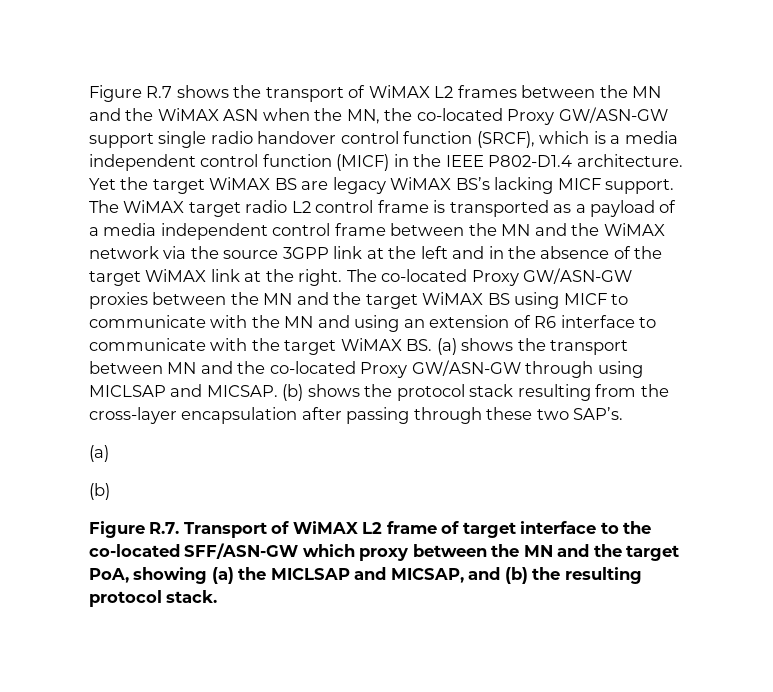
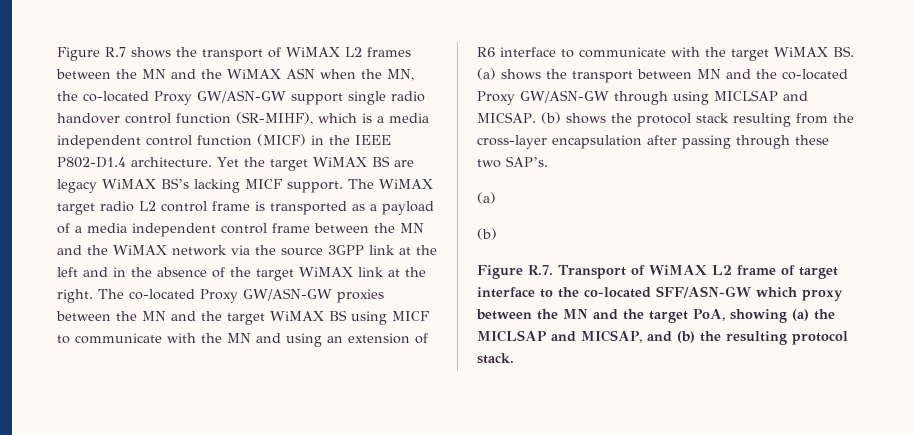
- Figure R.7 shows the transport of WiMAX L2 frames between the MN and the WiMAX ASN when the MN, the co-located Proxy GW/ASN-GW support single radio handover control function (SRCF), which is a media independent control function (MICF) in the IEEE P802-D1.4 architecture.
+ Figure R.7 shows the transport of WiMAX L2 frames between the MN and the WiMAX ASN when the MN, the co-located Proxy GW/ASN-GW support single radio handover control function (SR-MIHF), which is a media independent control function (MICF) in the IEEE P802-D1.4 architecture.

